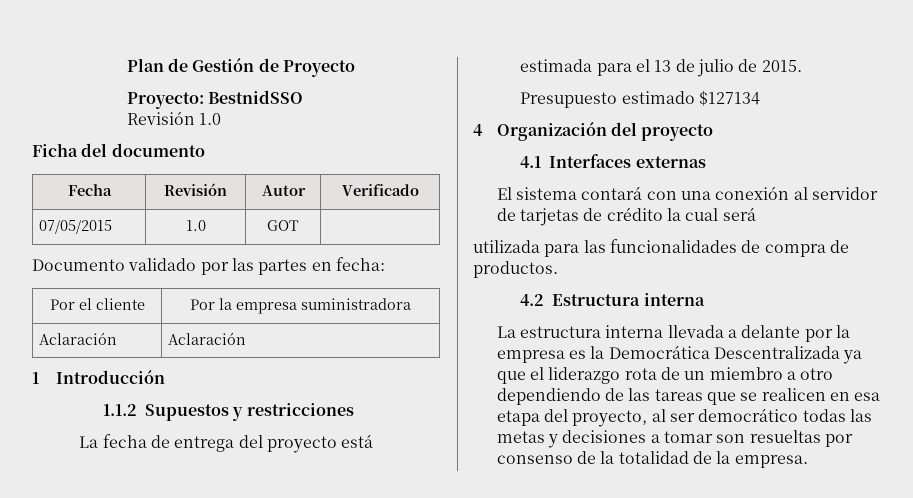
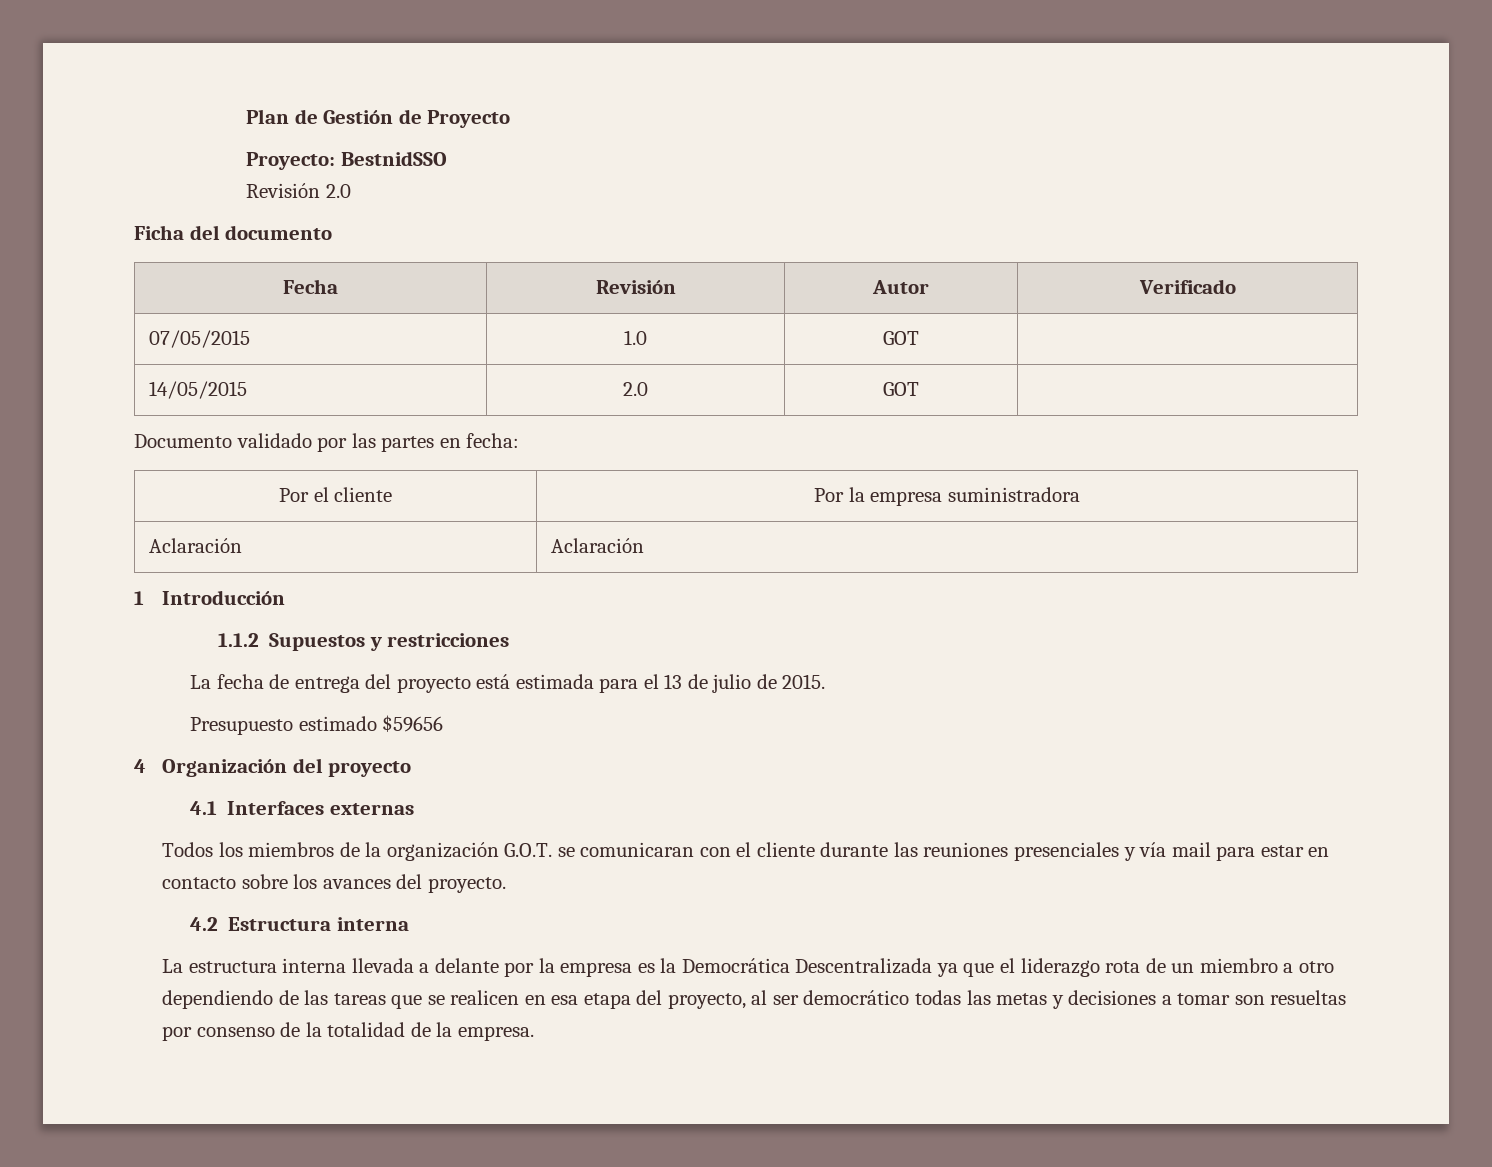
- Revisión 1.0
+ Revisión 2.0
+ 14/05/2015 | 2.0 | GOT |
- Presupuesto estimado $127134
+ Presupuesto estimado $59656
- El sistema contará con una conexión al servidor de tarjetas de crédito la cual será
- utilizada para las funcionalidades de compra de productos.
+ Todos los miembros de la organización G.O.T. se comunicaran con el cliente durante las reuniones presenciales y vía mail para estar en contacto sobre los avances del proyecto.

